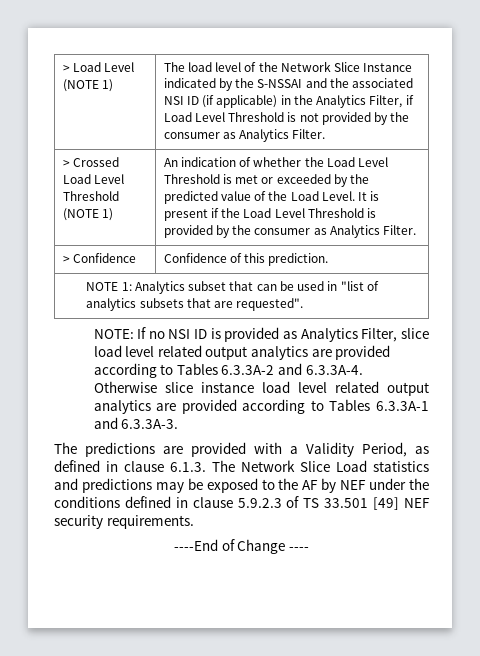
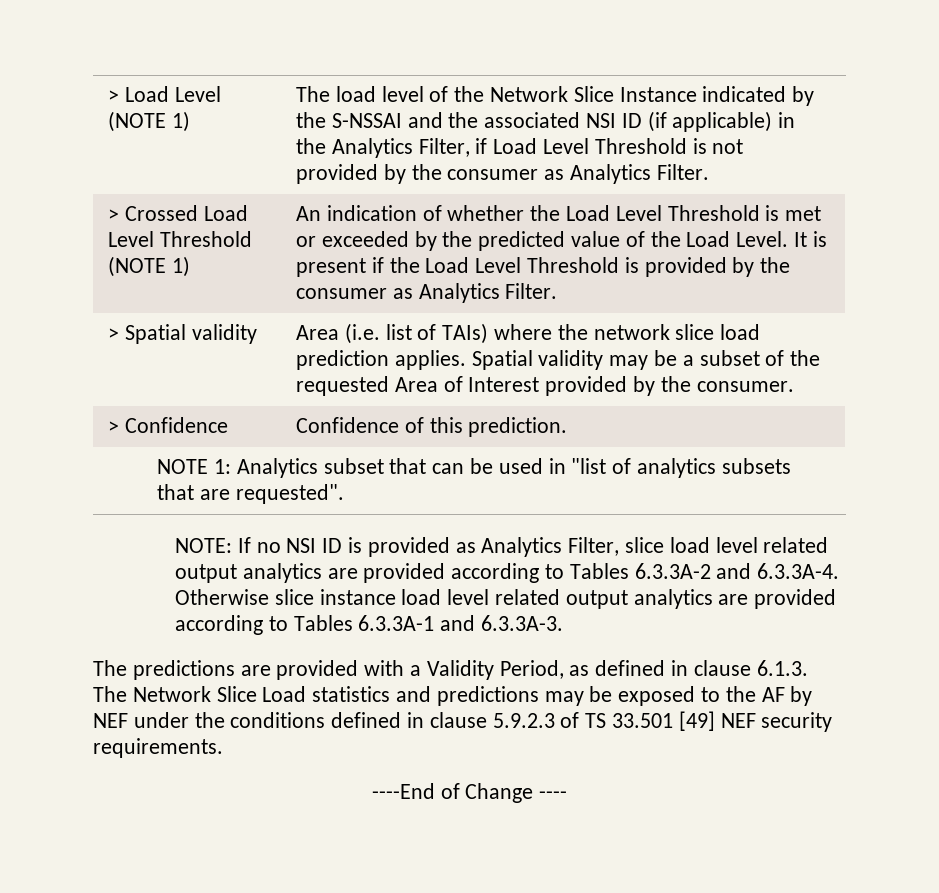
+ > Spatial validity | Area (i.e. list of TAIs) where the network slice load prediction applies. Spatial validity may be a subset of the requested Area of Interest provided by the consumer.

